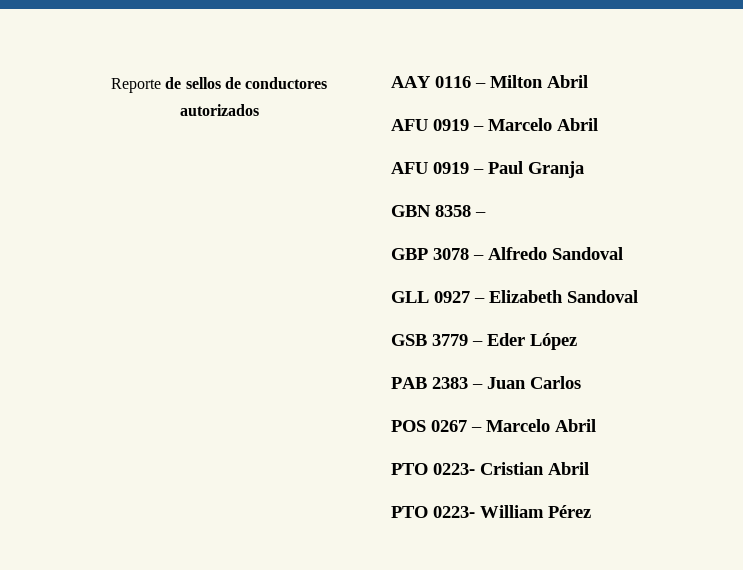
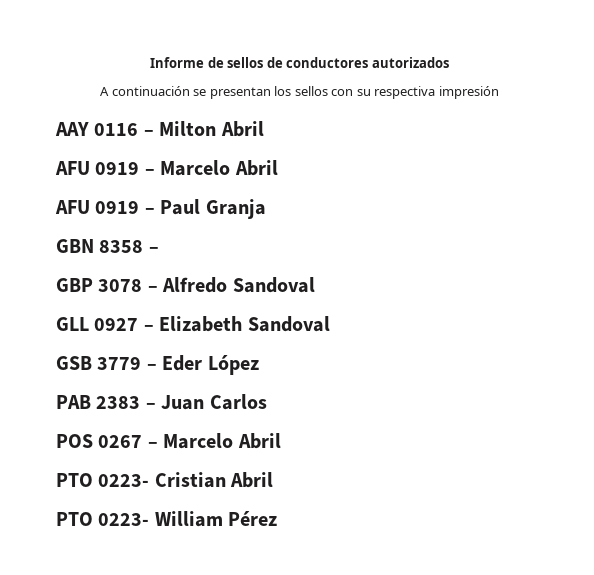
- Reporte de sellos de conductores autorizados
+ Informe de sellos de conductores autorizados
+ A continuación se presentan los sellos con su respectiva impresión

